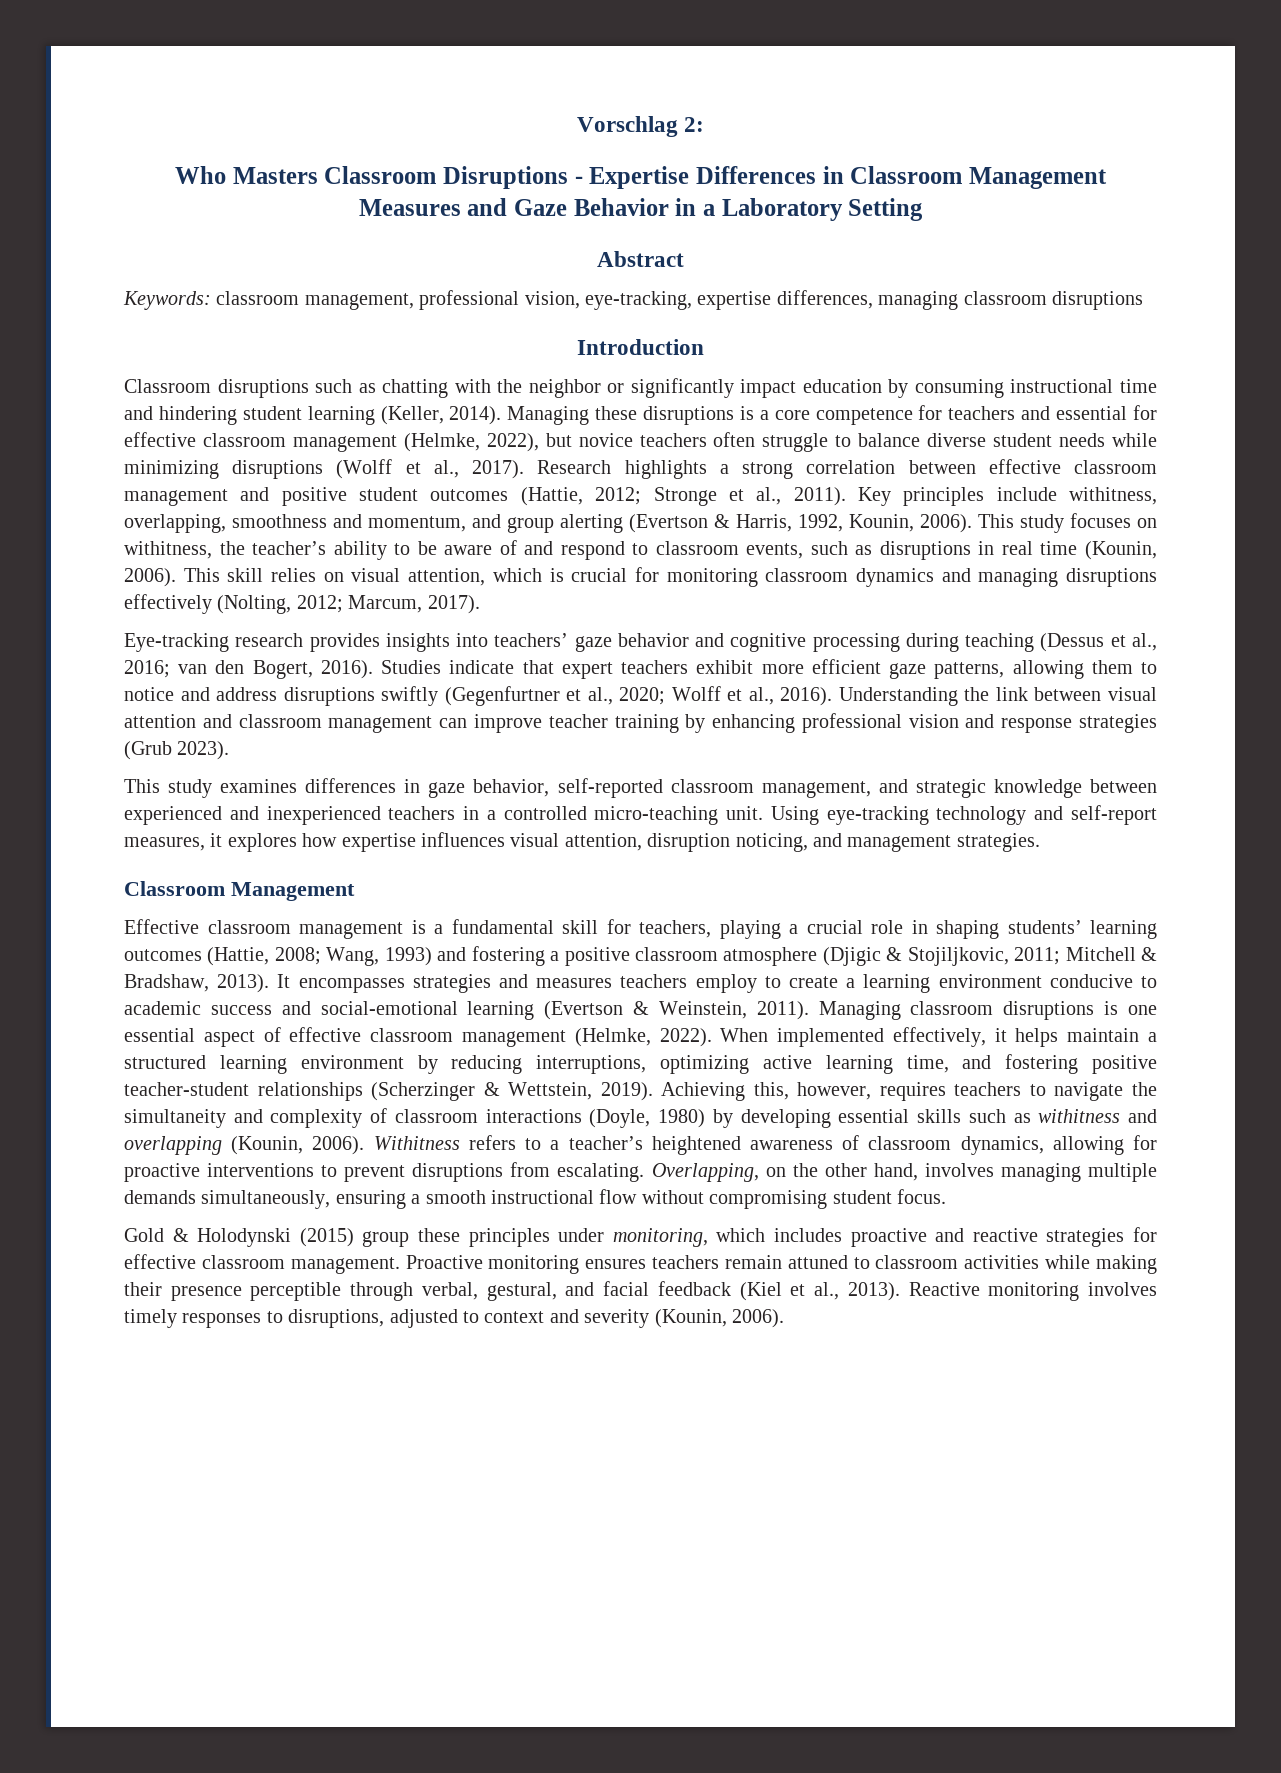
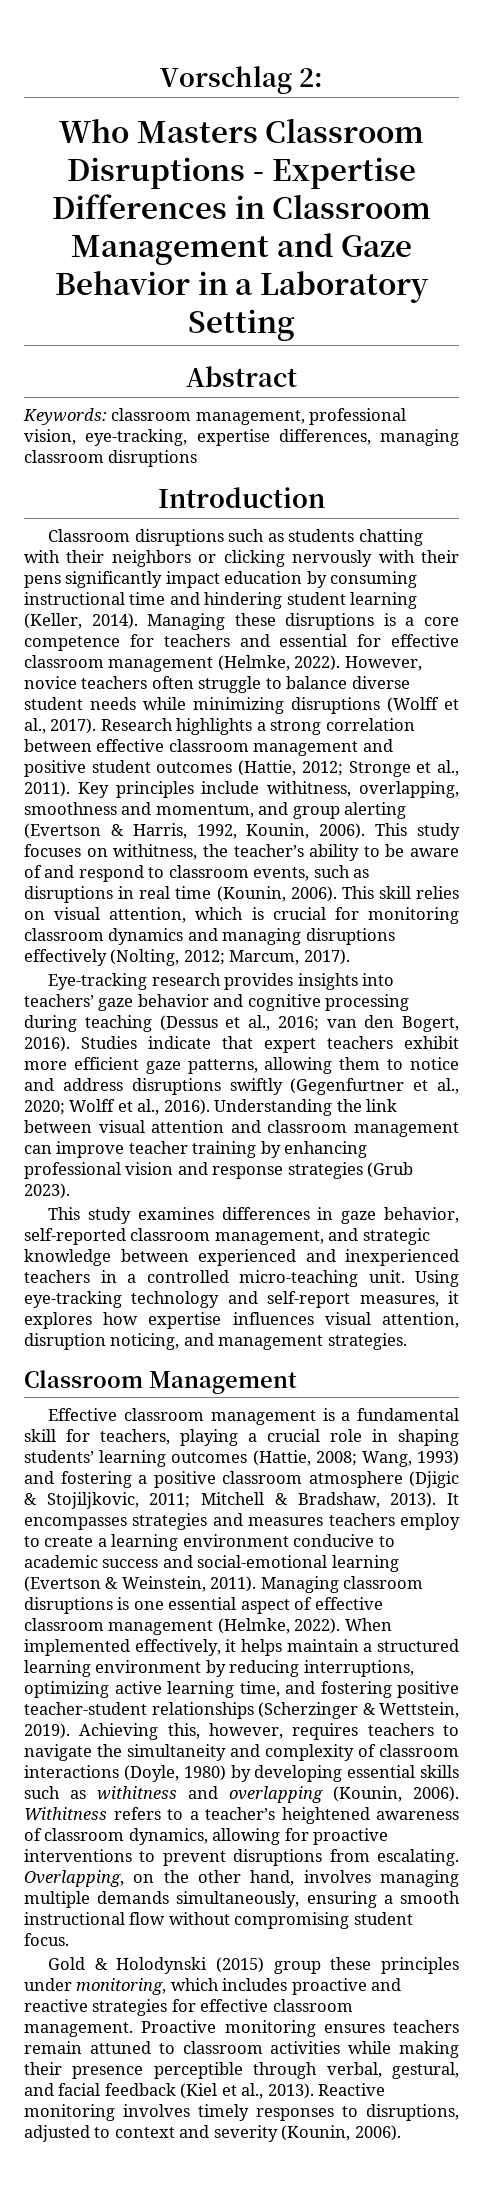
- Who Masters Classroom Disruptions - Expertise Differences in Classroom Management Measures and Gaze Behavior in a Laboratory Setting
+ Who Masters Classroom Disruptions - Expertise Differences in Classroom Management and Gaze Behavior in a Laboratory Setting
- Classroom disruptions such as chatting with the neighbor or significantly impact education by consuming instructional time and hindering student learning (Keller, 2014).
+ Classroom disruptions such as students chatting with their neighbors or clicking nervously with their pens significantly impact education by consuming instructional time and hindering student learning (Keller, 2014).
- Managing these disruptions is a core competence for teachers and essential for effective classroom management (Helmke, 2022), but novice teachers often struggle to balance diverse student needs while minimizing disruptions (Wolff et al., 2017).
+ Managing these disruptions is a core competence for teachers and essential for effective classroom management (Helmke, 2022). However, novice teachers often struggle to balance diverse student needs while minimizing disruptions (Wolff et al., 2017).

